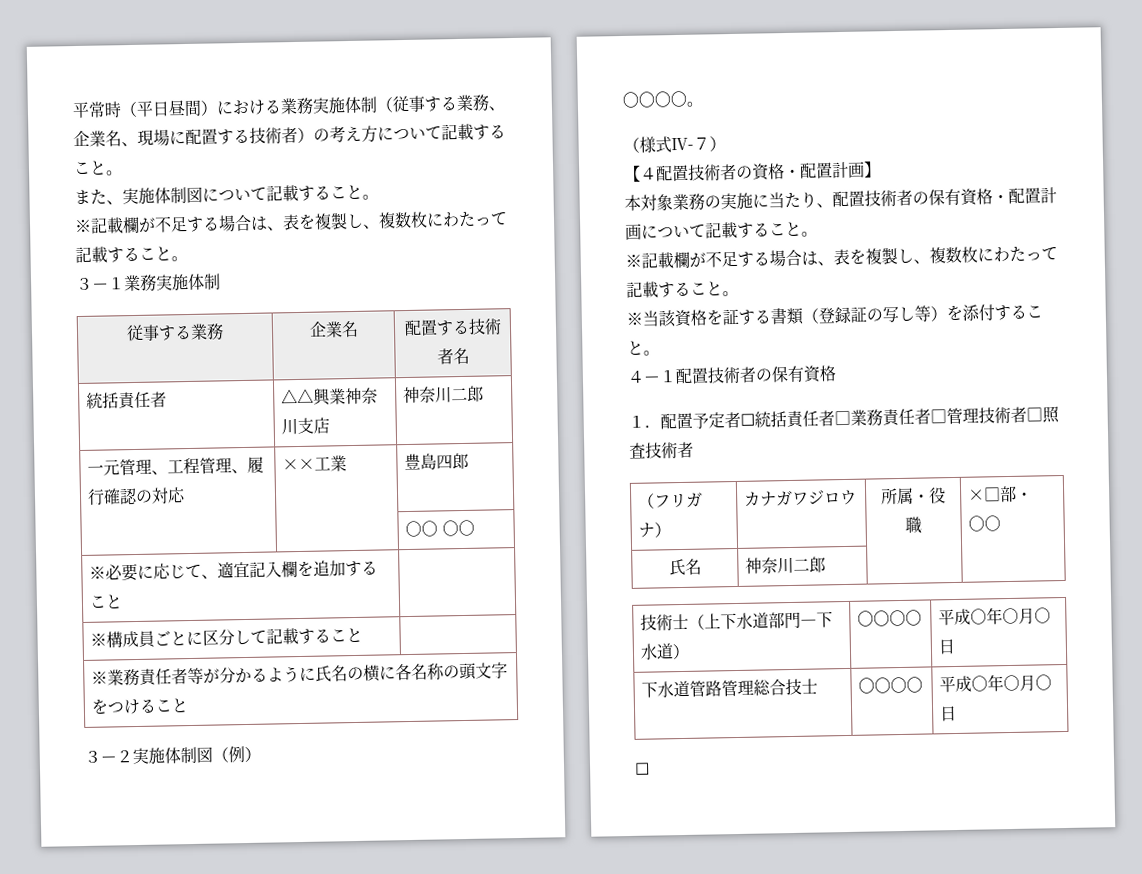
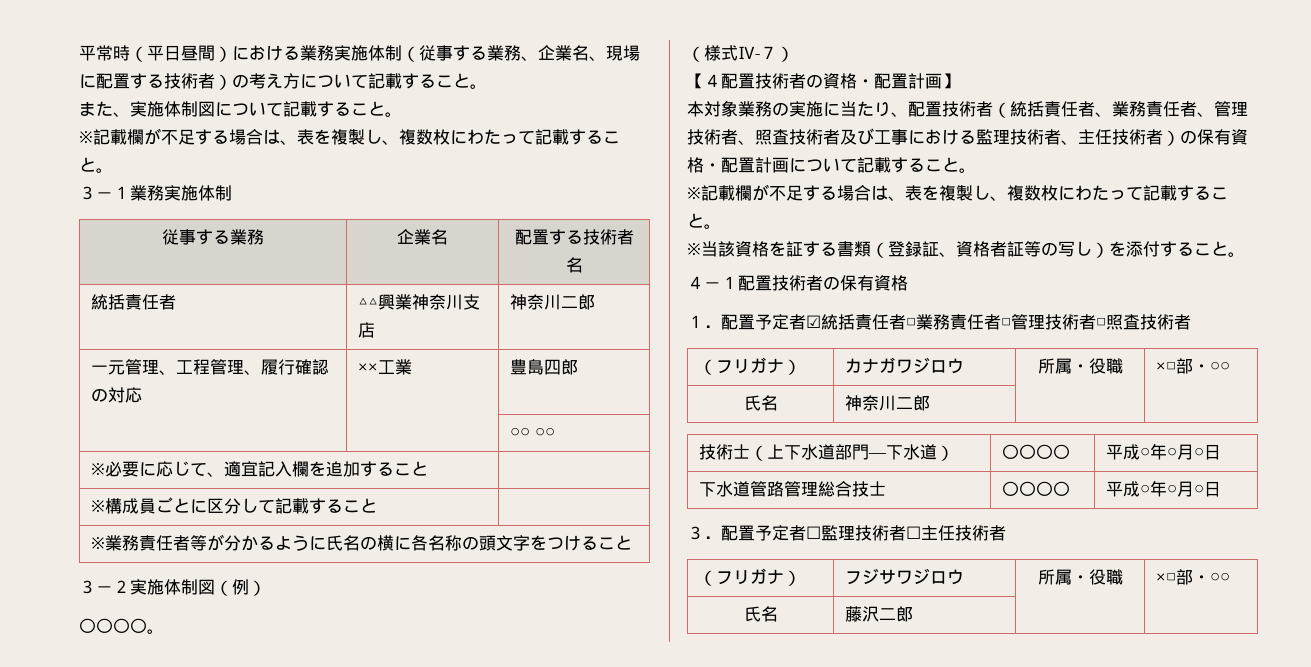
- 本対象業務の実施に当たり、配置技術者の保有資格・配置計画について記載すること。
+ 本対象業務の実施に当たり、配置技術者（統括責任者、業務責任者、管理技術者、照査技術者及び工事における監理技術者、主任技術者）の保有資格・配置計画について記載すること。
- ※当該資格を証する書類（登録証の写し等）を添付すること。
+ ※当該資格を証する書類（登録証、資格者証等の写し）を添付すること。
- １．配置予定者☐統括責任者□業務責任者□管理技術者□照査技術者
+ １．配置予定者☑統括責任者□業務責任者□管理技術者□照査技術者
  下水道管路管理総合技士 | 〇〇〇〇 | 平成○年○月○日
- ☐
+ ３．配置予定者☐監理技術者☐主任技術者
+ （フリガナ） | フジサワジロウ | 所属・役職 | ×□部・○○
+ 氏名 | 藤沢二郎 | |

